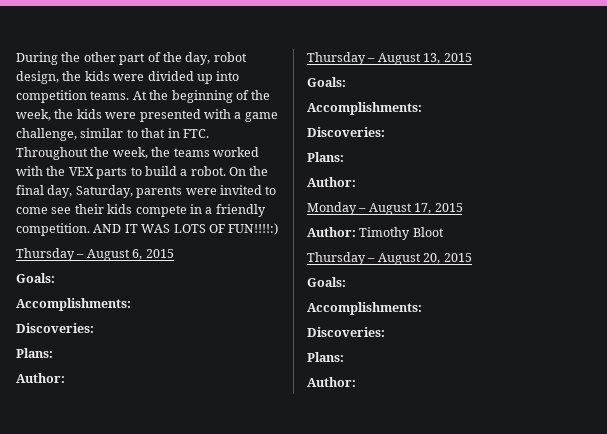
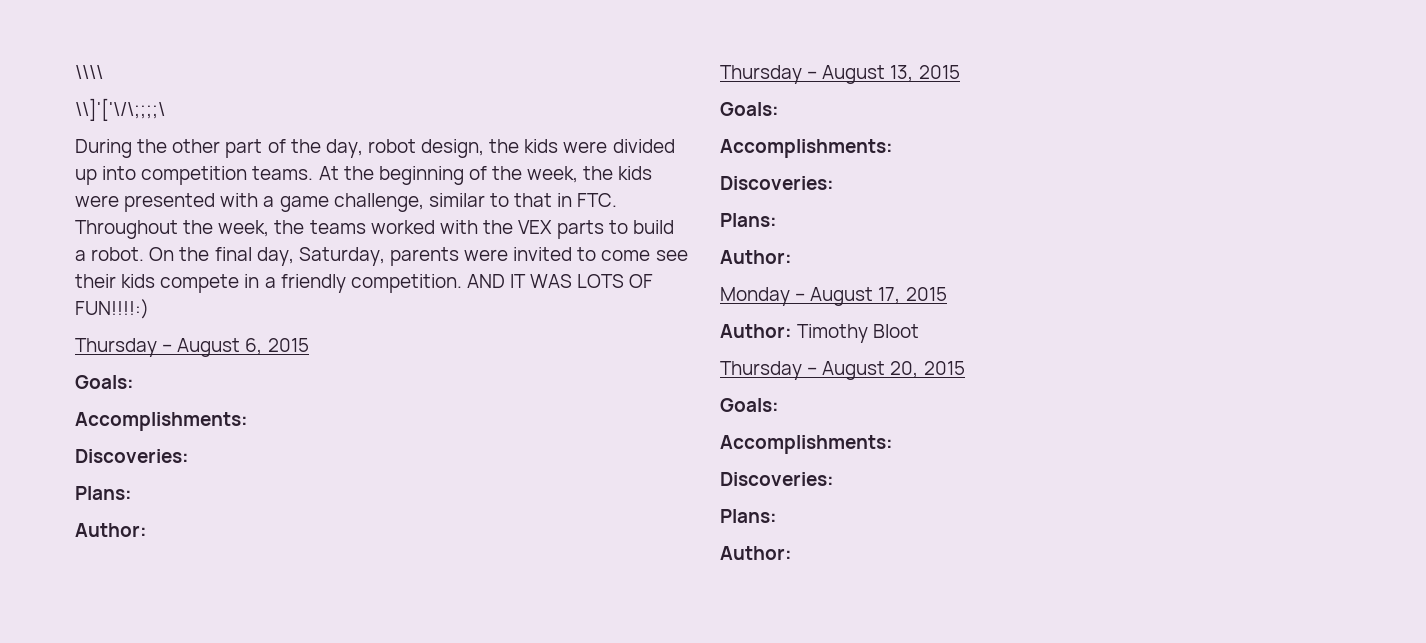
+ \\\\
+ \\]'['\/\;;;;\

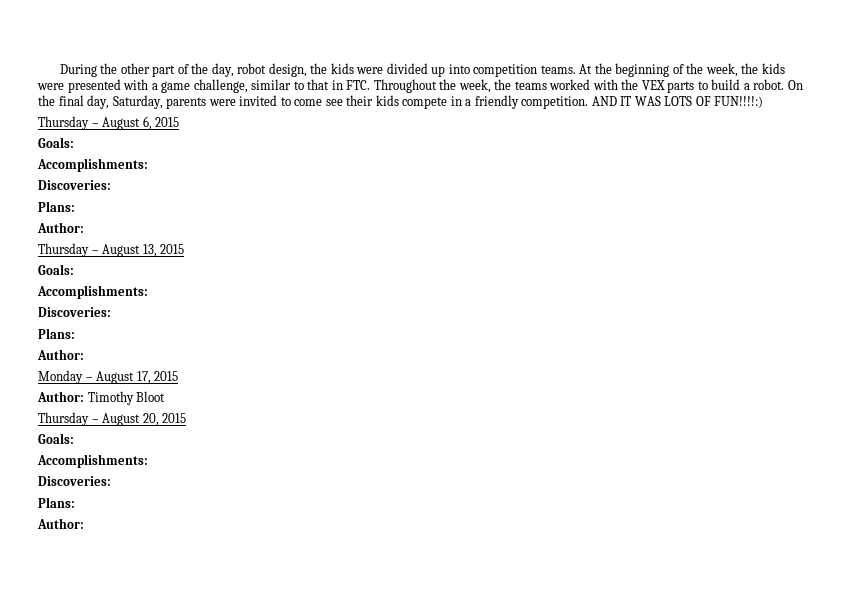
- \\\\
- \\]'['\/\;;;;\

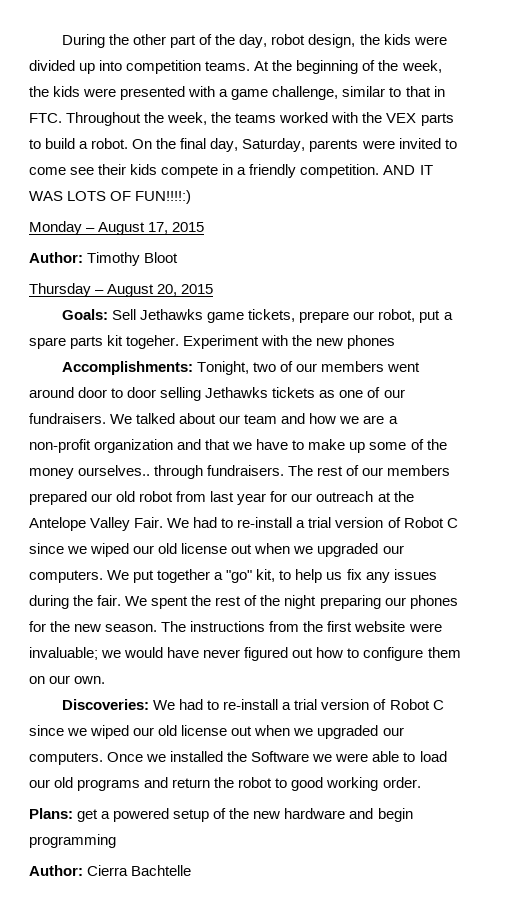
- Thursday – August 6, 2015
- Goals:
- Accomplishments:
- Discoveries:
- Plans:
- Author:
- Thursday – August 13, 2015
- Goals:
- Accomplishments:
- Discoveries:
- Plans:
- Author:
  Thursday – August 20, 2015
- Goals:
- Accomplishments:
- Discoveries:
- Plans:
- Author:
+ Goals: Sell Jethawks game tickets, prepare our robot, put a spare parts kit togeher. Experiment with the new phones
+ Accomplishments: Tonight, two of our members went around door to door selling Jethawks tickets as one of our fundraisers. We talked about our team and how we are a non-profit organization and that we have to make up some of the money ourselves.. through fundraisers. The rest of our members prepared our old robot from last year for our outreach at the Antelope Valley Fair. We had to re-install a trial version of Robot C since we wiped our old license out when we upgraded our computers. We put together a "go" kit, to help us fix any issues during the fair. We spent the rest of the night preparing our phones for the new season. The instructions from the first website were invaluable; we would have never figured out how to configure them on our own.
+ Discoveries: We had to re-install a trial version of Robot C since we wiped our old license out when we upgraded our computers. Once we installed the Software we were able to load our old programs and return the robot to good working order.
+ Plans: get a powered setup of the new hardware and begin programming
+ Author: Cierra Bachtelle

